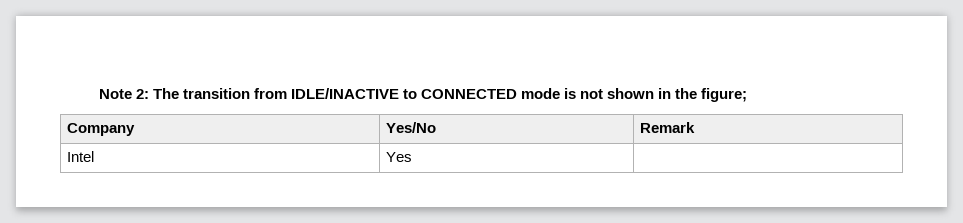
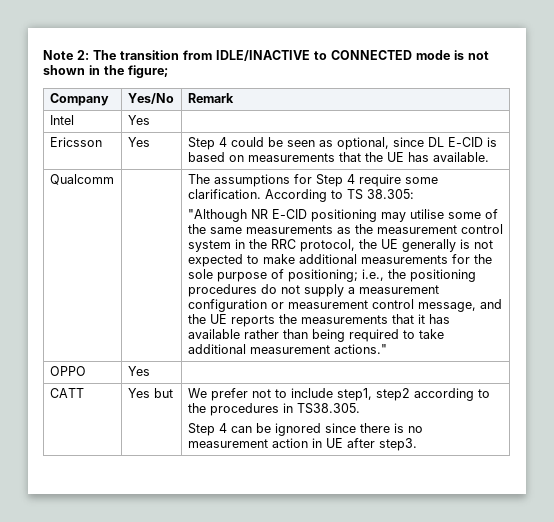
+ Ericsson | Yes | Step 4 could be seen as optional, since DL E-CID is based on measurements that the UE has available.
+ Qualcomm | | The assumptions for Step 4 require some clarification. According to TS 38.305:
+ "Although NR E-CID positioning may utilise some of the same measurements as the measurement control system in the RRC protocol, the UE generally is not expected to make additional measurements for the sole purpose of positioning; i.e., the positioning procedures do not supply a measurement configuration or measurement control message, and the UE reports the measurements that it has available rather than being required to take additional measurement actions."
+ OPPO | Yes |
+ CATT | Yes but | We prefer not to include step1, step2 according to the procedures in TS38.305.
+ Step 4 can be ignored since there is no measurement action in UE after step3.

